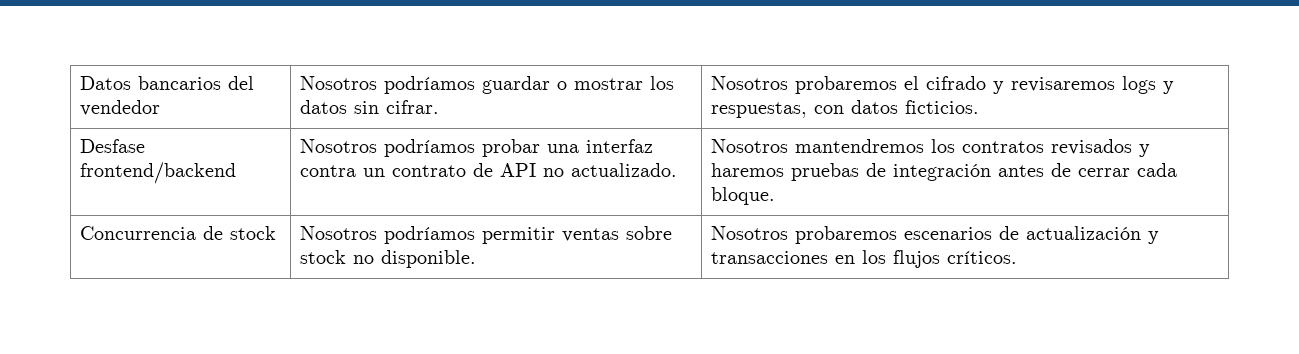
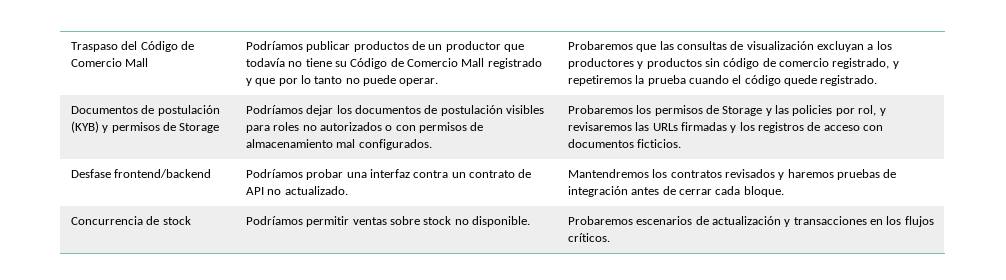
- Datos bancarios del vendedor | Nosotros podríamos guardar o mostrar los datos sin cifrar. | Nosotros probaremos el cifrado y revisaremos logs y respuestas, con datos ficticios.
+ Traspaso del Código de Comercio Mall | Podríamos publicar productos de un productor que todavía no tiene su Código de Comercio Mall registrado y que por lo tanto no puede operar. | Probaremos que las consultas de visualización excluyan a los productores y productos sin código de comercio registrado, y repetiremos la prueba cuando el código quede registrado.
+ Documentos de postulación (KYB) y permisos de Storage | Podríamos dejar los documentos de postulación visibles para roles no autorizados o con permisos de almacenamiento mal configurados. | Probaremos los permisos de Storage y las policies por rol, y revisaremos las URLs firmadas y los registros de acceso con documentos ficticios.
- Desfase frontend/backend | Nosotros podríamos probar una interfaz contra un contrato de API no actualizado. | Nosotros mantendremos los contratos revisados y haremos pruebas de integración antes de cerrar cada bloque.
+ Desfase frontend/backend | Podríamos probar una interfaz contra un contrato de API no actualizado. | Mantendremos los contratos revisados y haremos pruebas de integración antes de cerrar cada bloque.
- Concurrencia de stock | Nosotros podríamos permitir ventas sobre stock no disponible. | Nosotros probaremos escenarios de actualización y transacciones en los flujos críticos.
+ Concurrencia de stock | Podríamos permitir ventas sobre stock no disponible. | Probaremos escenarios de actualización y transacciones en los flujos críticos.

